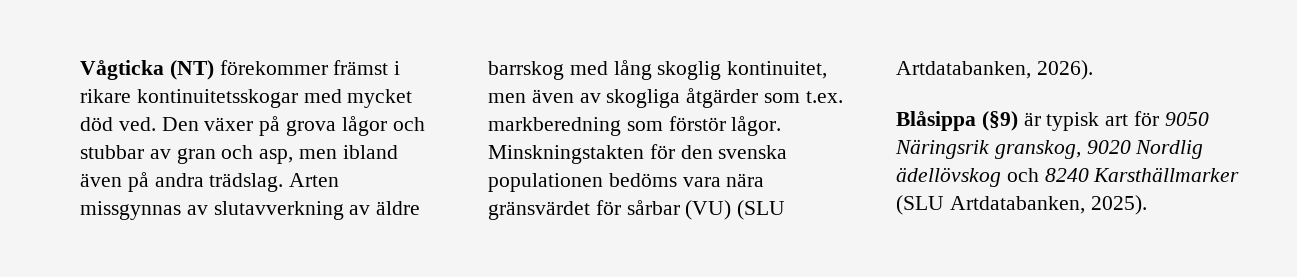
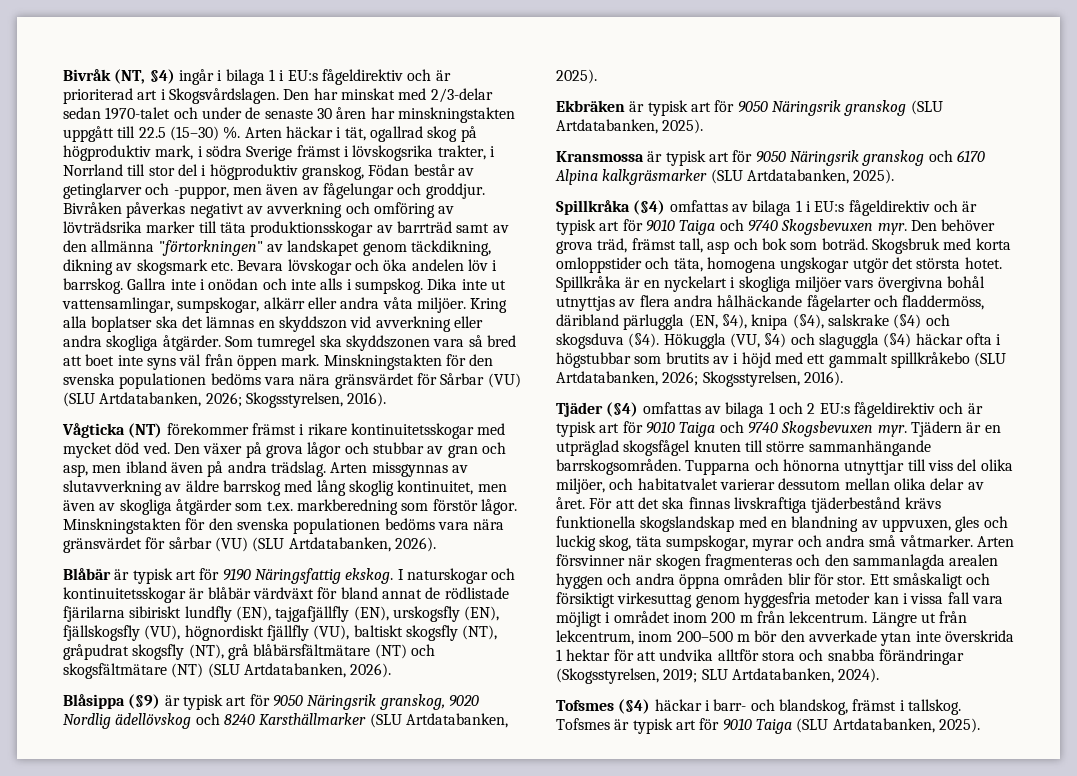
+ Bivråk (NT, §4) ingår i bilaga 1 i EU:s fågeldirektiv och är prioriterad art i Skogsvårdslagen. Den har minskat med 2/3-delar sedan 1970-talet och under de senaste 30 åren har minskningstakten uppgått till 22.5 (15–30) %. Arten häckar i tät, ogallrad skog på högproduktiv mark, i södra Sverige främst i lövskogsrika trakter, i Norrland till stor del i högproduktiv granskog, Födan består av getinglarver och -puppor, men även av fågelungar och groddjur. Bivråken påverkas negativt av avverkning och omföring av lövträdsrika marker till täta produktionsskogar av barrträd samt av den allmänna "förtorkningen" av landskapet genom täckdikning, dikning av skogsmark etc. Bevara lövskogar och öka andelen löv i barrskog. Gallra inte i onödan och inte alls i sumpskog. Dika inte ut vattensamlingar, sumpskogar, alkärr eller andra våta miljöer. Kring alla boplatser ska det lämnas en skyddszon vid avverkning eller andra skogliga åtgärder. Som tumregel ska skyddszonen vara så bred att boet inte syns väl från öppen mark. Minskningstakten för den svenska populationen bedöms vara nära gränsvärdet för Sårbar (VU) (SLU Artdatabanken, 2026; Skogsstyrelsen, 2016).
+ Blåbär är typisk art för 9190 Näringsfattig ekskog. I naturskogar och kontinuitetsskogar är blåbär värdväxt för bland annat de rödlistade fjärilarna sibiriskt lundfly (EN), tajgafjällfly (EN), urskogsfly (EN), fjällskogsfly (VU), högnordiskt fjällfly (VU), baltiskt skogsfly (NT), gråpudrat skogsfly (NT), grå blåbärsfältmätare (NT) och skogsfältmätare (NT) (SLU Artdatabanken, 2026).
+ Ekbräken är typisk art för 9050 Näringsrik granskog (SLU Artdatabanken, 2025).
+ Kransmossa är typisk art för 9050 Näringsrik granskog och 6170 Alpina kalkgräsmarker (SLU Artdatabanken, 2025).
+ Spillkråka (§4) omfattas av bilaga 1 i EU:s fågeldirektiv och är typisk art för 9010 Taiga och 9740 Skogsbevuxen myr. Den behöver grova träd, främst tall, asp och bok som boträd. Skogsbruk med korta omloppstider och täta, homogena ungskogar utgör det största hotet. Spillkråka är en nyckelart i skogliga miljöer vars övergivna bohål utnyttjas av flera andra hålhäckande fågelarter och fladdermöss, däribland pärluggla (EN, §4), knipa (§4), salskrake (§4) och skogsduva (§4). Hökuggla (VU, §4) och slaguggla (§4) häckar ofta i högstubbar som brutits av i höjd med ett gammalt spillkråkebo (SLU Artdatabanken, 2026; Skogsstyrelsen, 2016).
+ Tjäder (§4) omfattas av bilaga 1 och 2 EU:s fågeldirektiv och är typisk art för 9010 Taiga och 9740 Skogsbevuxen myr. Tjädern är en utpräglad skogsfågel knuten till större sammanhängande barrskogsområden. Tupparna och hönorna utnyttjar till viss del olika miljöer, och habitatvalet varierar dessutom mellan olika delar av året. För att det ska finnas livskraftiga tjäderbestånd krävs funktionella skogslandskap med en blandning av uppvuxen, gles och luckig skog, täta sumpskogar, myrar och andra små våtmarker. Arten försvinner när skogen fragmenteras och den sammanlagda arealen hyggen och andra öppna områden blir för stor. Ett småskaligt och försiktigt virkesuttag genom hyggesfria metoder kan i vissa fall vara möjligt i området inom 200 m från lekcentrum. Längre ut från lekcentrum, inom 200–500 m bör den avverkade ytan inte överskrida 1 hektar för att undvika alltför stora och snabba förändringar (Skogsstyrelsen, 2019; SLU Artdatabanken, 2024).
+ Tofsmes (§4) häckar i barr- och blandskog, främst i tallskog. Tofsmes är typisk art för 9010 Taiga (SLU Artdatabanken, 2025).

